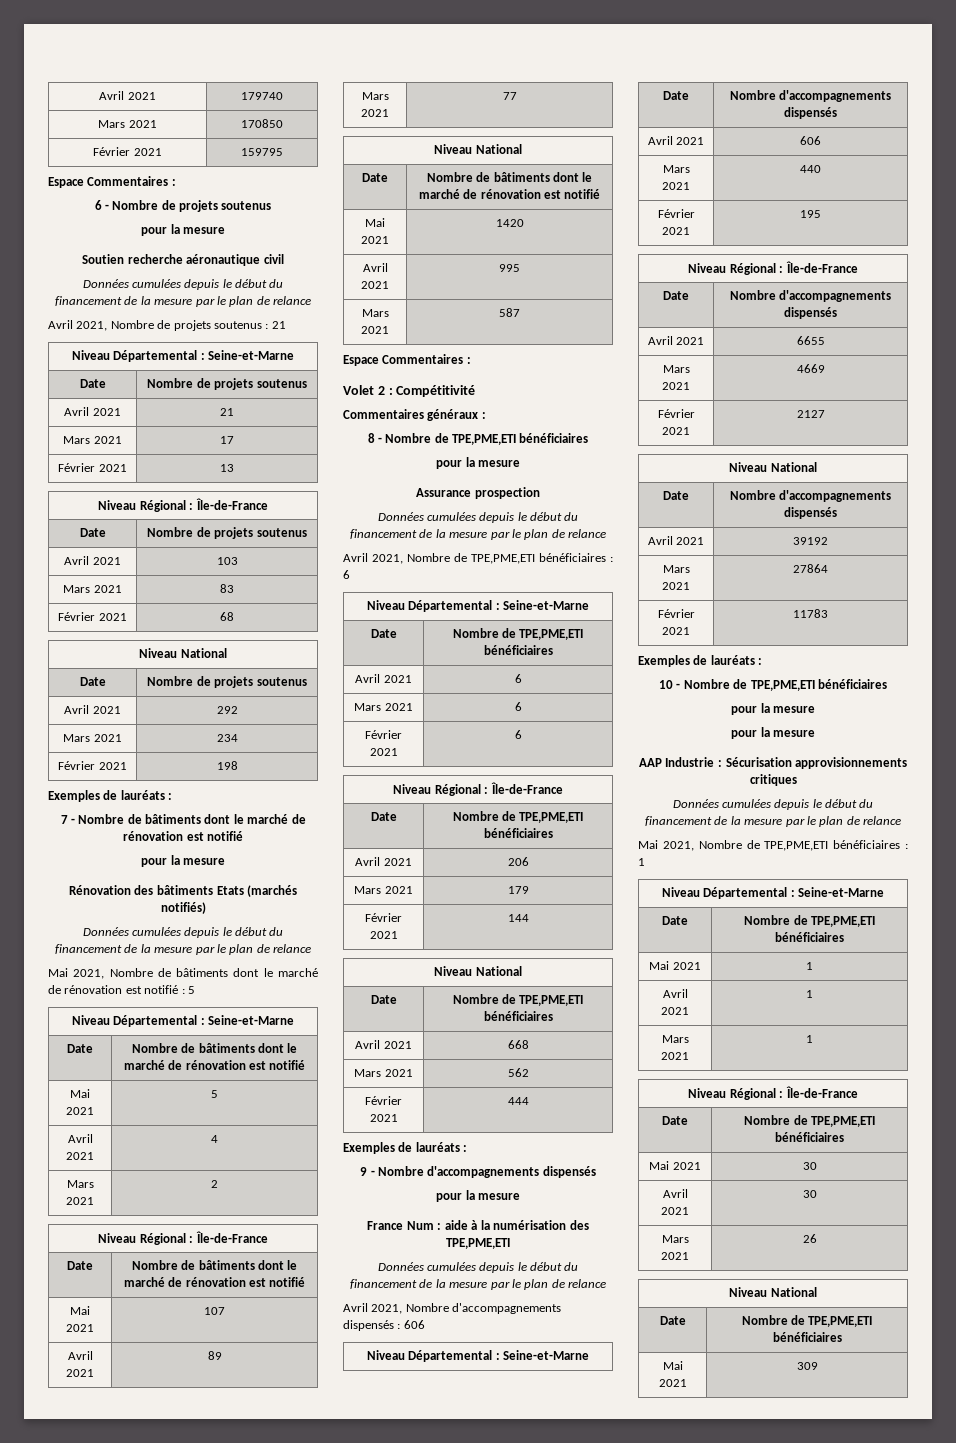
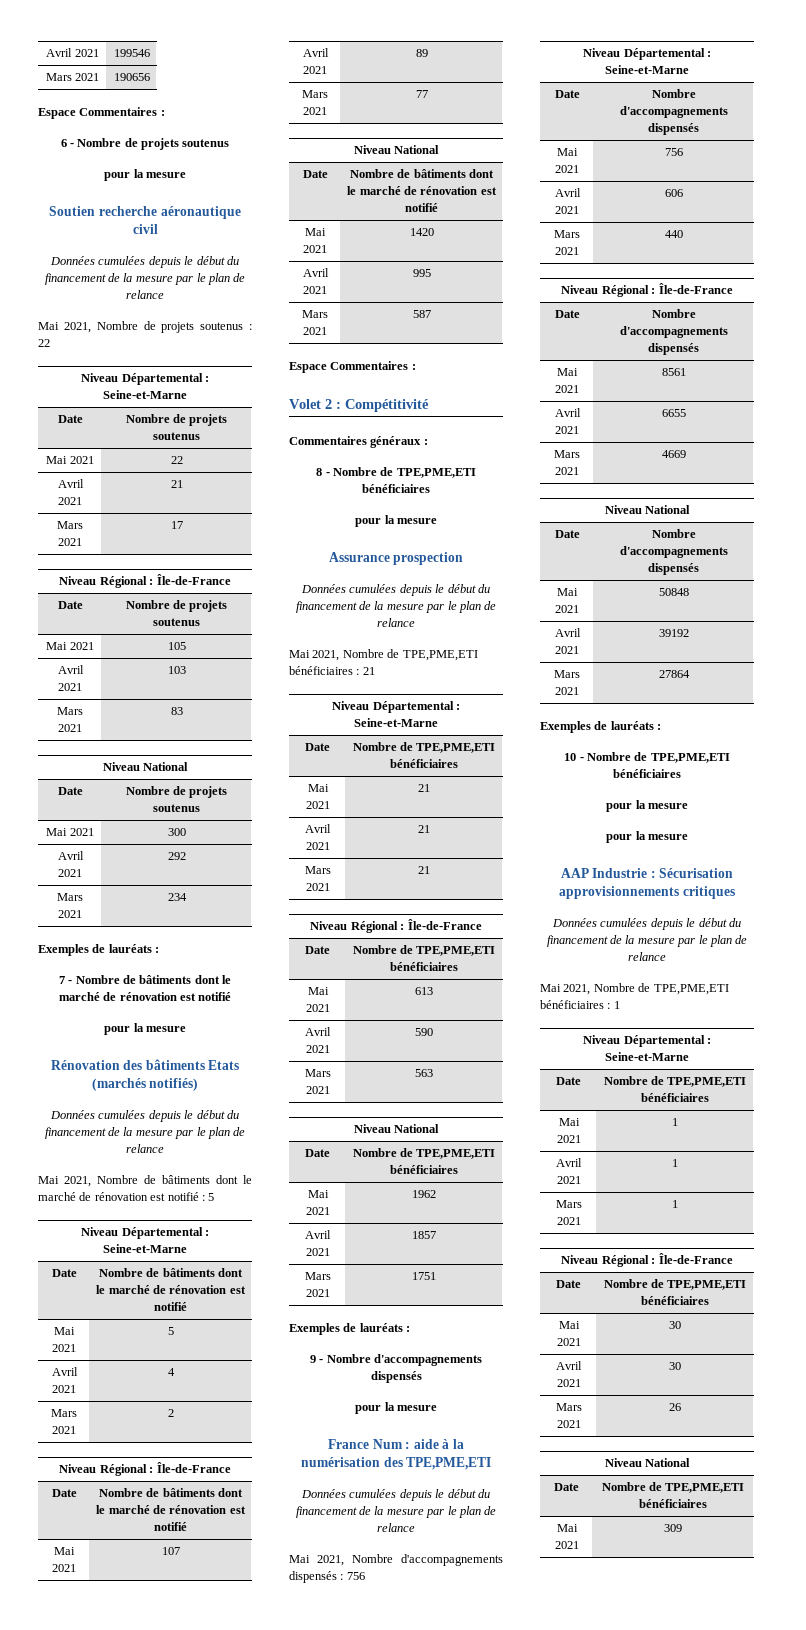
- Avril 2021 | 179740
- Mars 2021 | 170850
- Février 2021 | 159795
+ Avril 2021 | 199546
+ Mars 2021 | 190656
- Avril 2021, Nombre de projets soutenus : 21
+ Mai 2021, Nombre de projets soutenus : 22
+ Mai 2021 | 22
- Février 2021 | 13
+ Mai 2021 | 105
- Février 2021 | 68
+ Mai 2021 | 300
- Février 2021 | 198
- Avril 2021, Nombre de TPE,PME,ETI bénéficiaires : 6
+ Mai 2021, Nombre de TPE,PME,ETI bénéficiaires : 21
  Niveau Départemental : Seine-et-Marne
  Date | Nombre de TPE,PME,ETI bénéficiaires
- Avril 2021 | 6
- Mars 2021 | 6
- Février 2021 | 6
+ Mai 2021 | 21
+ Avril 2021 | 21
+ Mars 2021 | 21
  Niveau Régional : Île-de-France
  Date | Nombre de TPE,PME,ETI bénéficiaires
- Avril 2021 | 206
- Mars 2021 | 179
- Février 2021 | 144
+ Mai 2021 | 613
+ Avril 2021 | 590
+ Mars 2021 | 563
  Niveau National
  Date | Nombre de TPE,PME,ETI bénéficiaires
- Avril 2021 | 668
- Mars 2021 | 562
- Février 2021 | 444
+ Mai 2021 | 1962
+ Avril 2021 | 1857
+ Mars 2021 | 1751
- Avril 2021, Nombre d'accompagnements dispensés : 606
+ Mai 2021, Nombre d'accompagnements dispensés : 756
+ Mai 2021 | 756
- Février 2021 | 195
+ Mai 2021 | 8561
- Février 2021 | 2127
+ Mai 2021 | 50848
- Février 2021 | 11783

